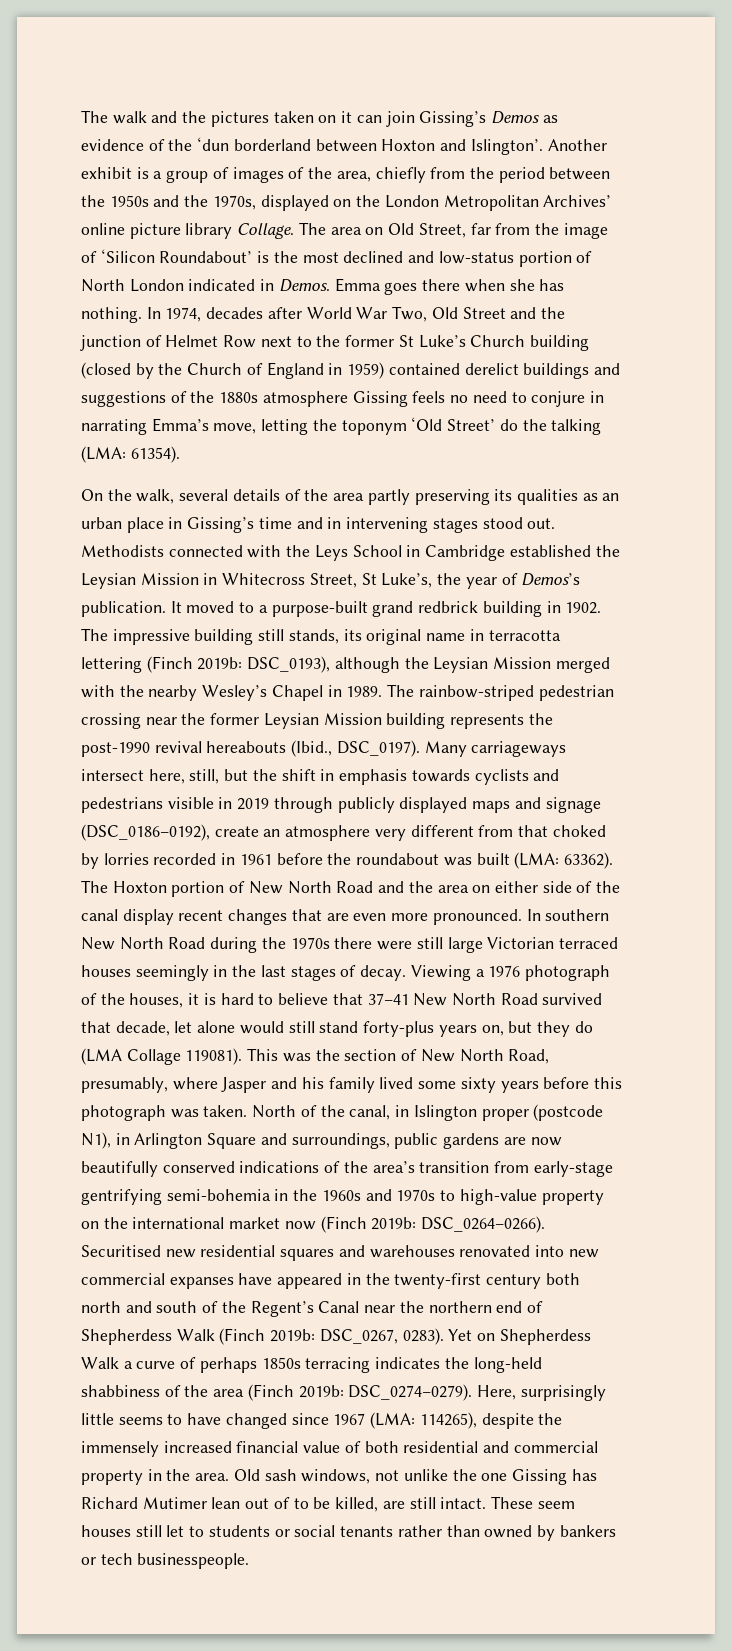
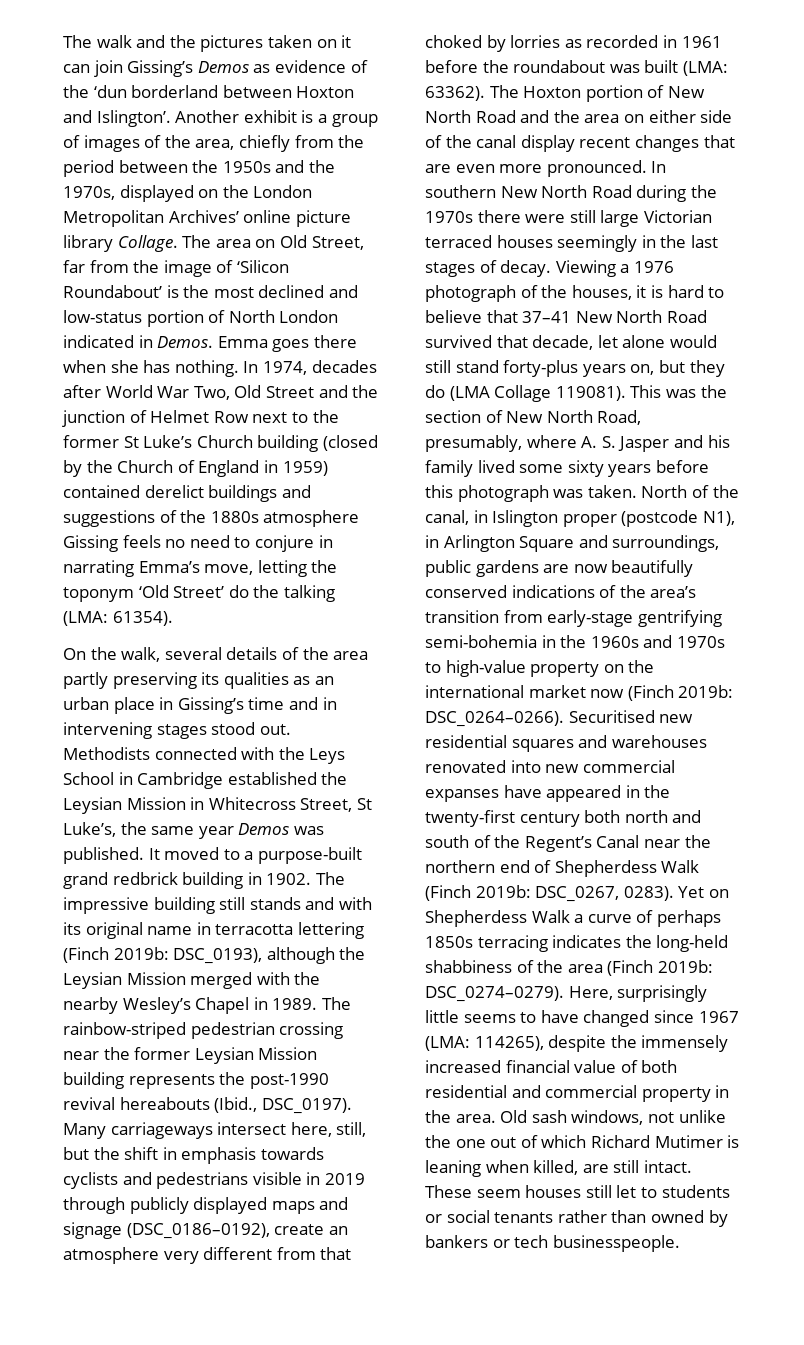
- Methodists connected with the Leys School in Cambridge established the Leysian Mission in Whitecross Street, St Luke’s, the year of Demos’s publication.
+ Methodists connected with the Leys School in Cambridge established the Leysian Mission in Whitecross Street, St Luke’s, the same year Demos was published.
- The impressive building still stands, its original name in terracotta lettering (Finch 2019b: DSC_0193), although the Leysian Mission merged with the nearby Wesley’s Chapel in 1989.
+ The impressive building still stands and with its original name in terracotta lettering (Finch 2019b: DSC_0193), although the Leysian Mission merged with the nearby Wesley’s Chapel in 1989.
- Many carriageways intersect here, still, but the shift in emphasis towards cyclists and pedestrians visible in 2019 through publicly displayed maps and signage (DSC_0186–0192), create an atmosphere very different from that choked by lorries recorded in 1961 before the roundabout was built (LMA: 63362).
+ Many carriageways intersect here, still, but the shift in emphasis towards cyclists and pedestrians visible in 2019 through publicly displayed maps and signage (DSC_0186–0192), create an atmosphere very different from that choked by lorries as recorded in 1961 before the roundabout was built (LMA: 63362).
- This was the section of New North Road, presumably, where Jasper and his family lived some sixty years before this photograph was taken.
+ This was the section of New North Road, presumably, where A. S. Jasper and his family lived some sixty years before this photograph was taken.
- Old sash windows, not unlike the one Gissing has Richard Mutimer lean out of to be killed, are still intact.
+ Old sash windows, not unlike the one out of which Richard Mutimer is leaning when killed, are still intact.

